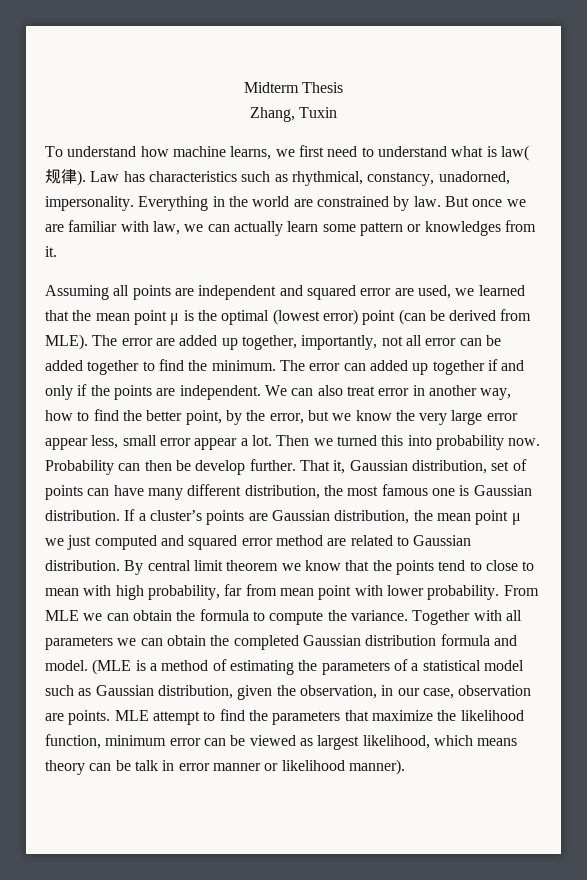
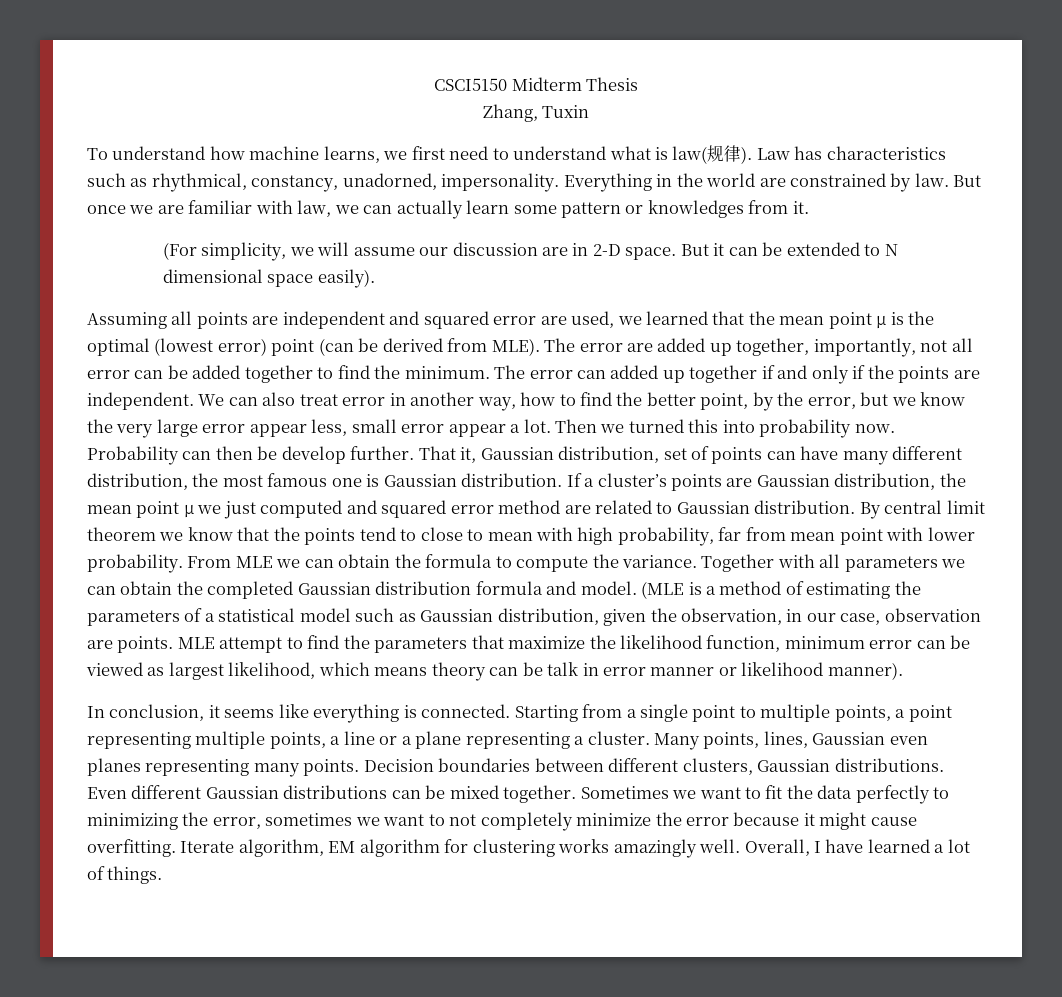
- Midterm Thesis
+ CSCI5150 Midterm Thesis
+ (For simplicity, we will assume our discussion are in 2-D space. But it can be extended to N dimensional space easily).
+ In conclusion, it seems like everything is connected. Starting from a single point to multiple points, a point representing multiple points, a line or a plane representing a cluster. Many points, lines, Gaussian even planes representing many points. Decision boundaries between different clusters, Gaussian distributions. Even different Gaussian distributions can be mixed together. Sometimes we want to fit the data perfectly to minimizing the error, sometimes we want to not completely minimize the error because it might cause overfitting. Iterate algorithm, EM algorithm for clustering works amazingly well. Overall, I have learned a lot of things.

